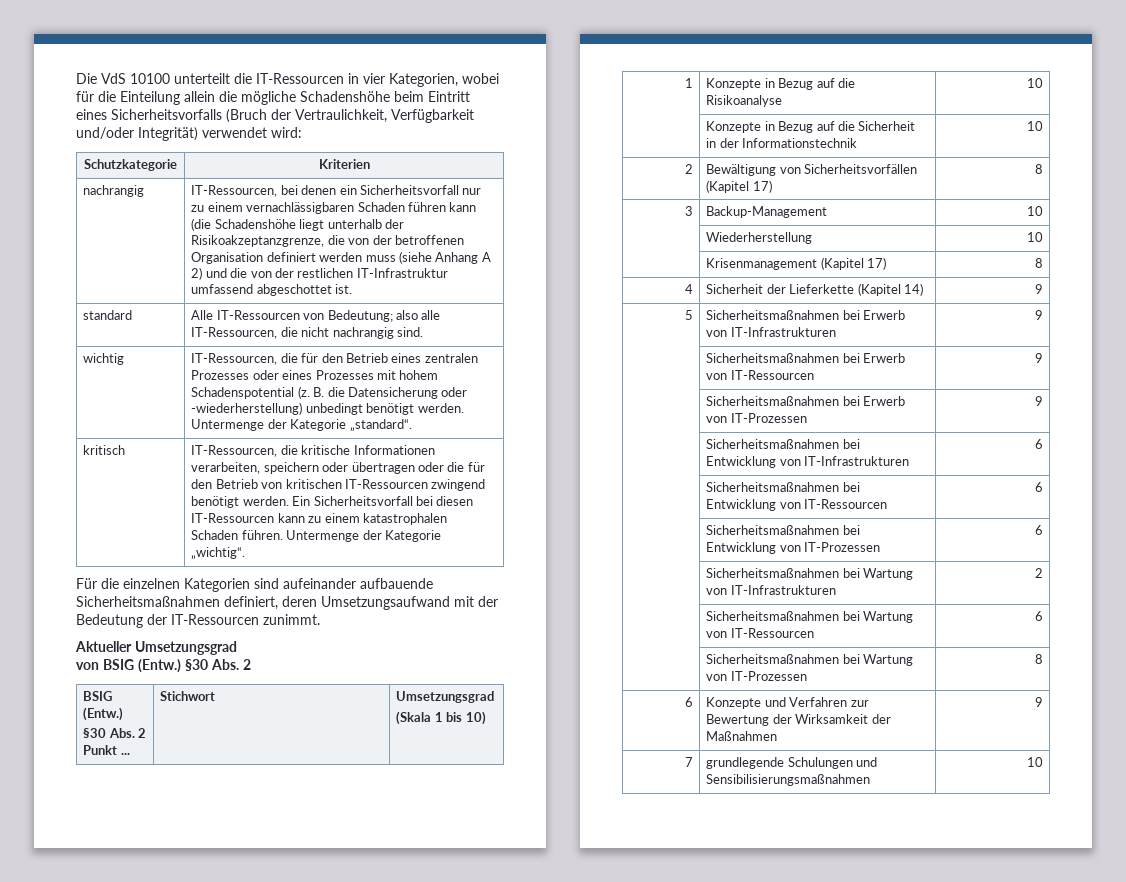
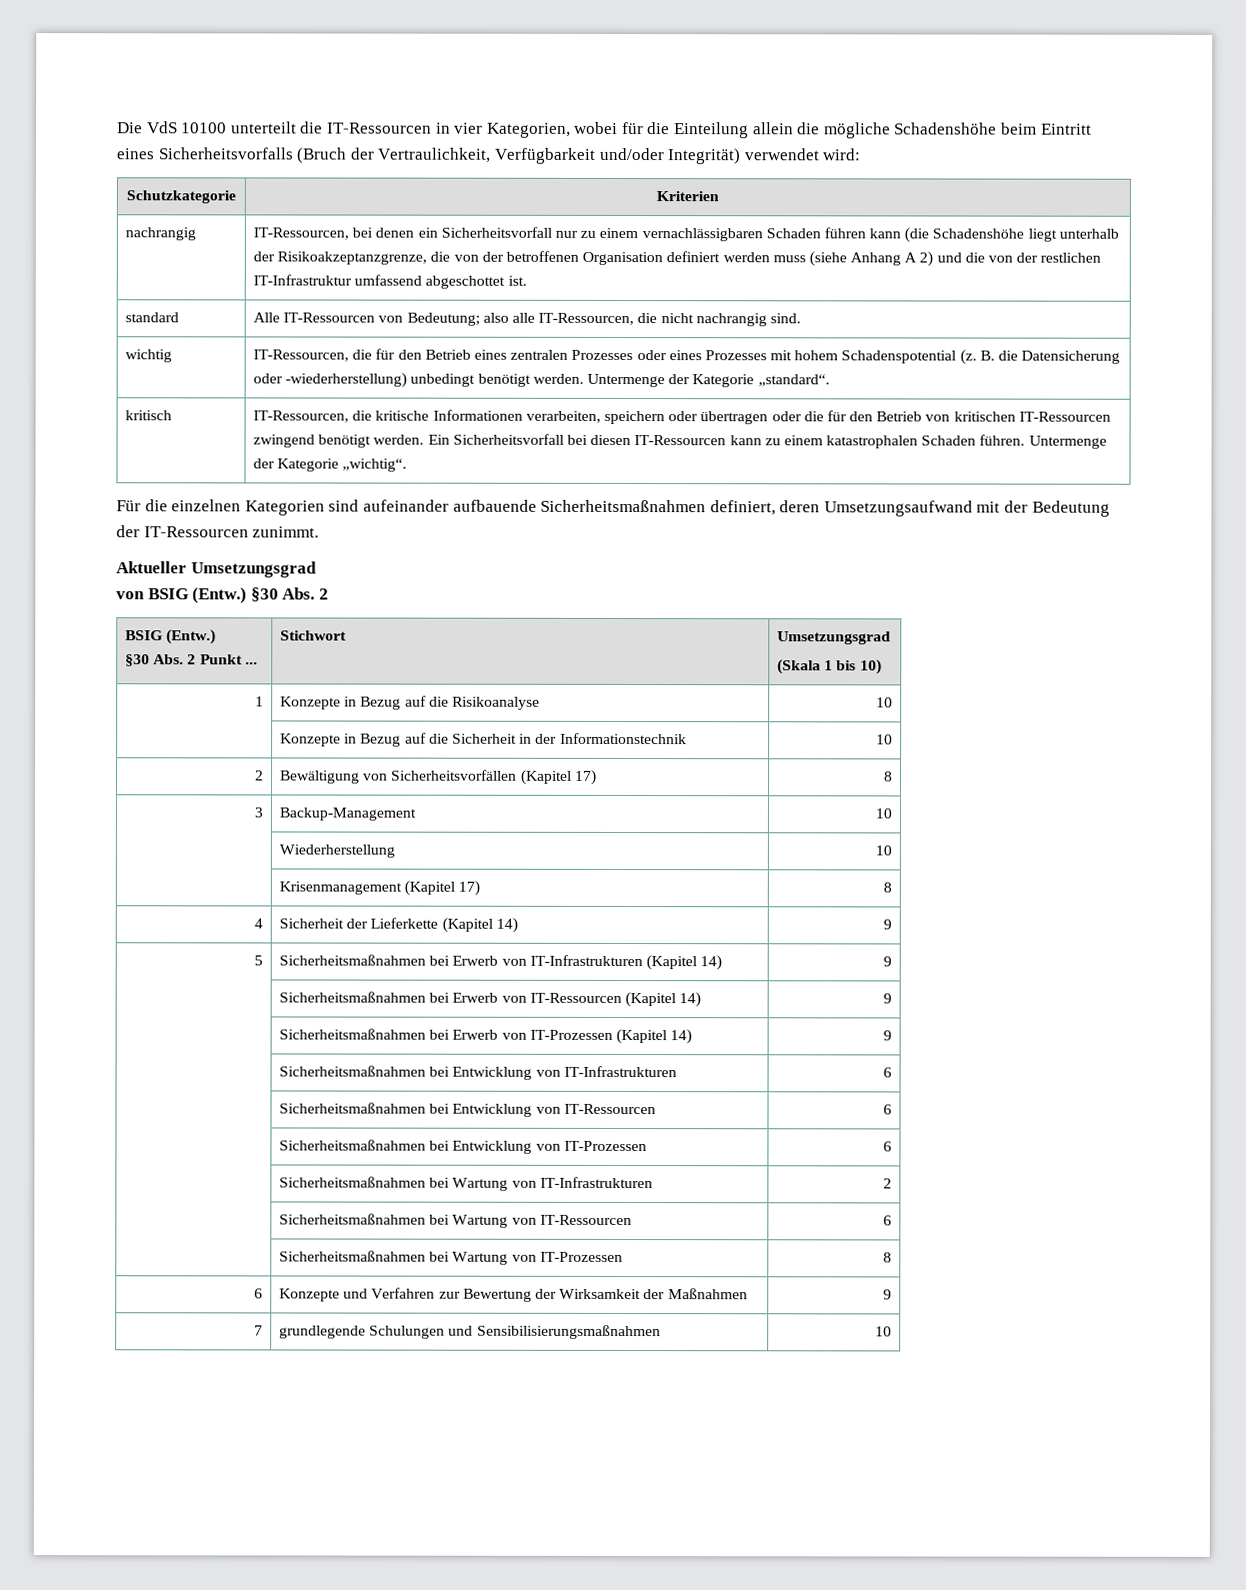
- 5 | Sicherheitsmaßnahmen bei Erwerb von IT-Infrastrukturen | 9
+ 5 | Sicherheitsmaßnahmen bei Erwerb von IT-Infrastrukturen (Kapitel 14) | 9
- | Sicherheitsmaßnahmen bei Erwerb von IT-Ressourcen | 9
+ | Sicherheitsmaßnahmen bei Erwerb von IT-Ressourcen (Kapitel 14) | 9
- | Sicherheitsmaßnahmen bei Erwerb von IT-Prozessen | 9
+ | Sicherheitsmaßnahmen bei Erwerb von IT-Prozessen (Kapitel 14) | 9

